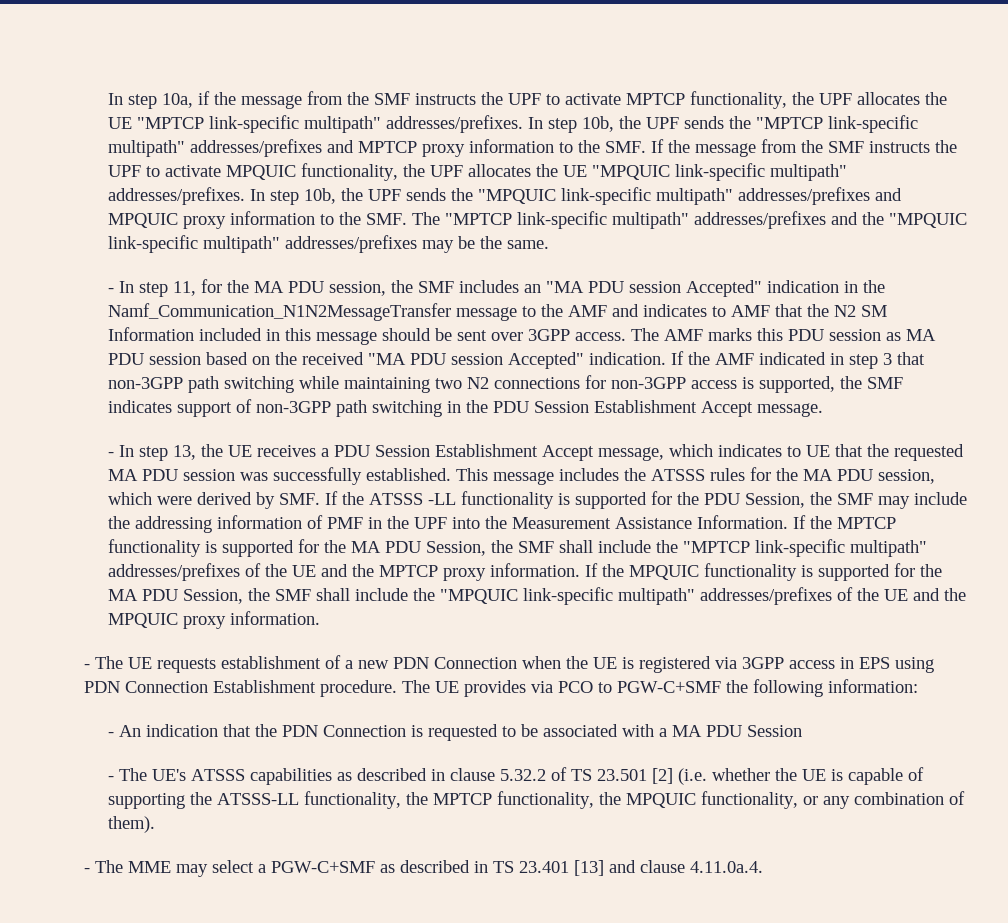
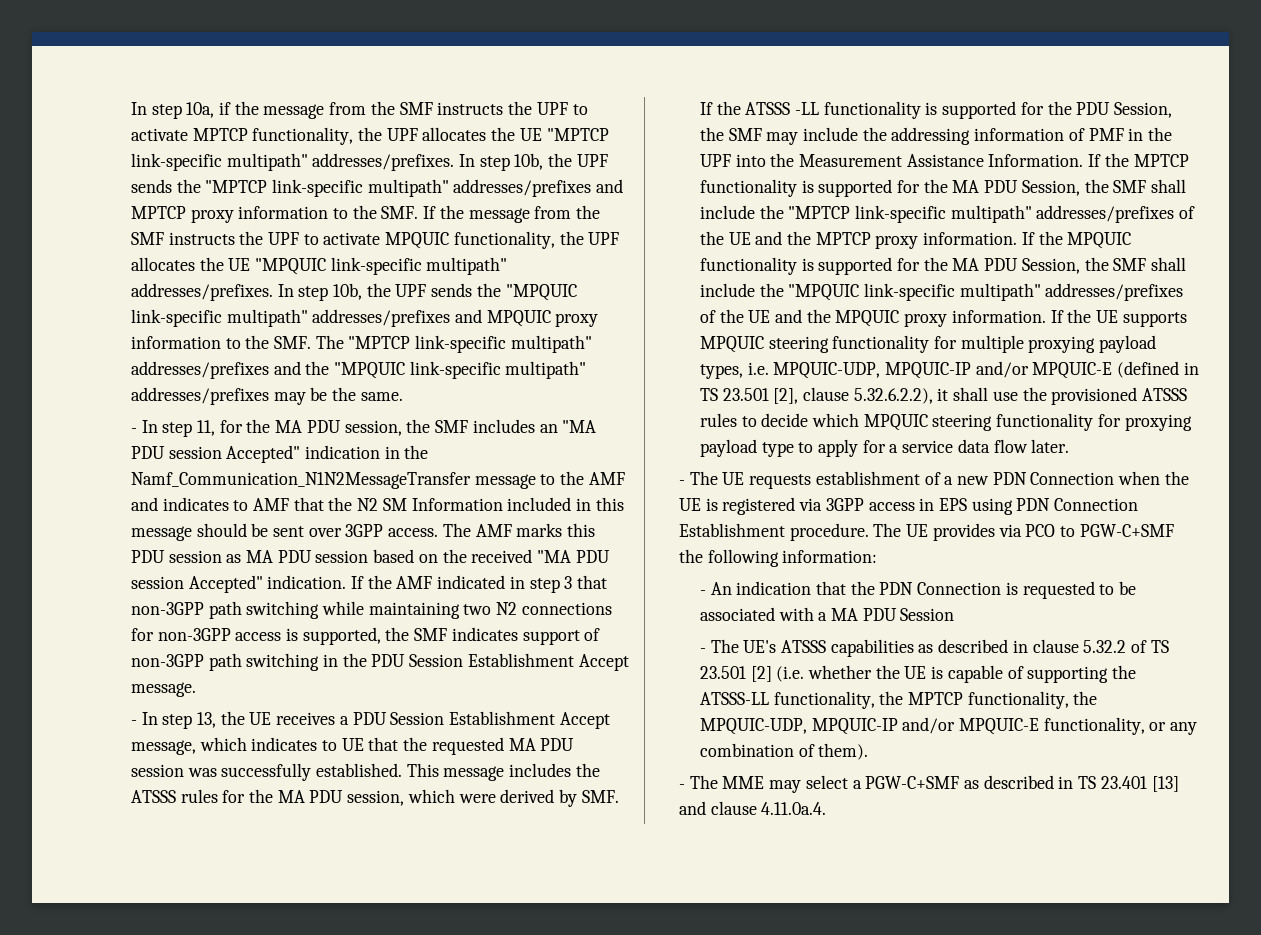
+ If the UE supports MPQUIC steering functionality for multiple proxying payload types, i.e. MPQUIC-UDP, MPQUIC-IP and/or MPQUIC-E (defined in TS 23.501 [2], clause 5.32.6.2.2), it shall use the provisioned ATSSS rules to decide which MPQUIC steering functionality for proxying payload type to apply for a service data flow later.
- - The UE's ATSSS capabilities as described in clause 5.32.2 of TS 23.501 [2] (i.e. whether the UE is capable of supporting the ATSSS-LL functionality, the MPTCP functionality, the MPQUIC functionality, or any combination of them).
+ - The UE's ATSSS capabilities as described in clause 5.32.2 of TS 23.501 [2] (i.e. whether the UE is capable of supporting the ATSSS-LL functionality, the MPTCP functionality, the MPQUIC-UDP, MPQUIC-IP and/or MPQUIC-E functionality, or any combination of them).

